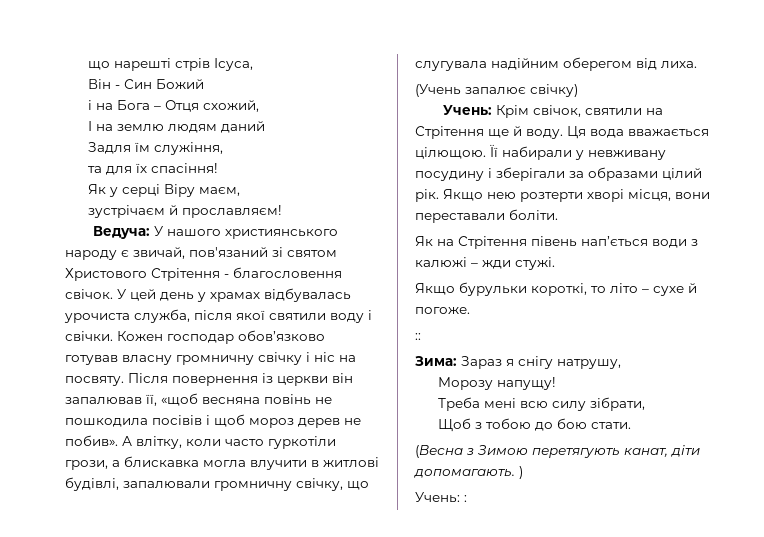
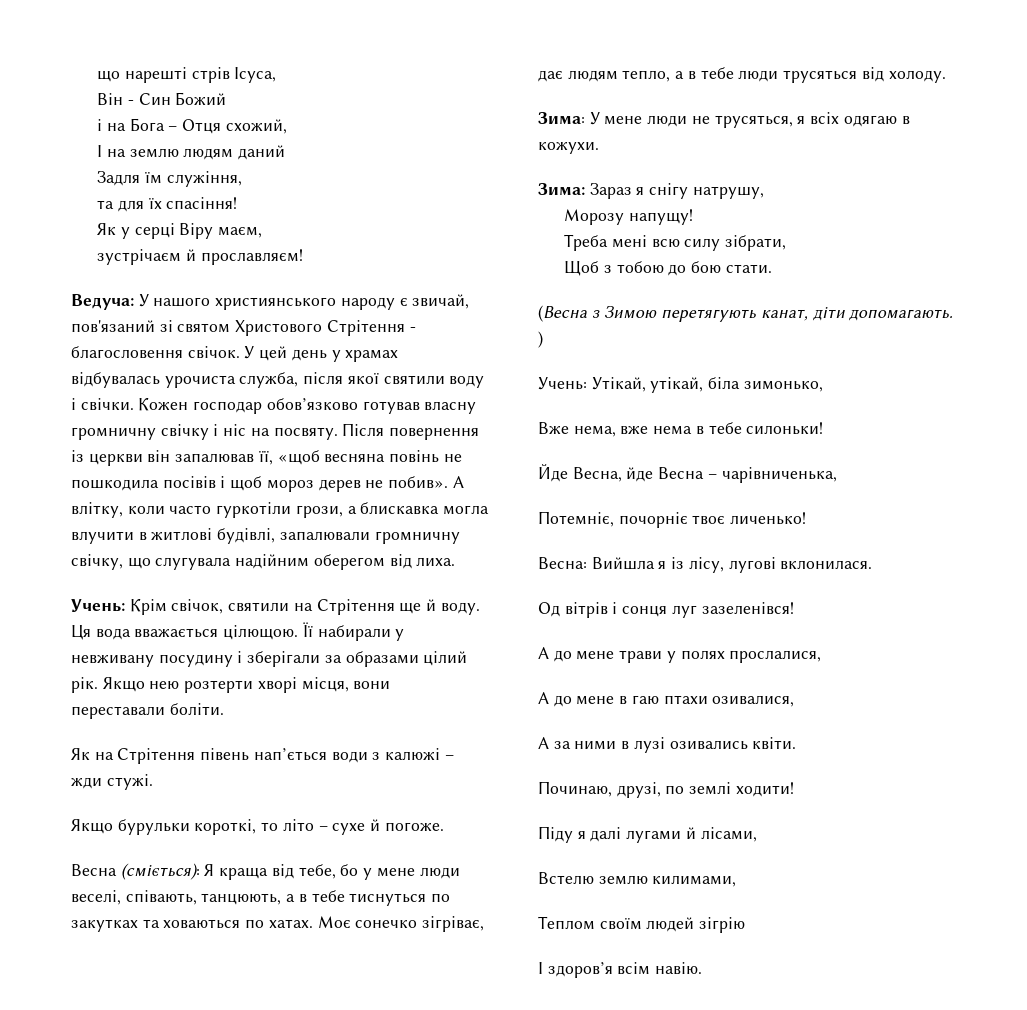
- (Учень запалює свічку)
- ::
+ Весна (сміється): Я краща від тебе, бо у мене люди веселі, співають, танцюють, а в тебе тиснуться по закутках та ховаються по хатах. Моє сонечко зігріває, дає людям тепло, а в тебе люди трусяться від холоду.
+ Зима: У мене люди не трусяться, я всіх одягаю в кожухи.
- Учень: :
+ Учень: Утікай, утікай, біла зимонько,
+ Вже нема, вже нема в тебе силоньки!
+ Йде Весна, йде Весна – чарівниченька,
+ Потемніє, почорніє твоє личенько!
+ Весна: Вийшла я із лісу, лугові вклонилася.
+ Од вітрів і сонця луг зазеленівся!
+ А до мене трави у полях прослалися,
+ А до мене в гаю птахи озивалися,
+ А за ними в лузі озивались квіти.
+ Починаю, друзі, по землі ходити!
+ Піду я далі лугами й лісами,
+ Встелю землю килимами,
+ Теплом своїм людей зігрію
+ І здоров’я всім навію.

